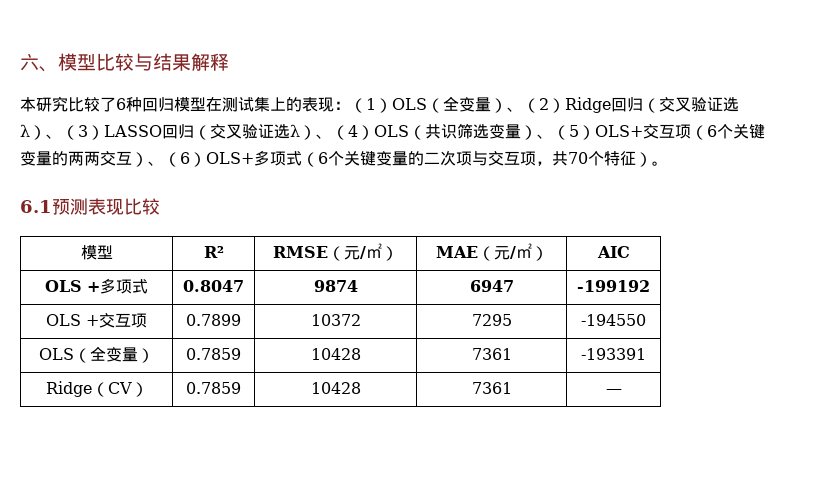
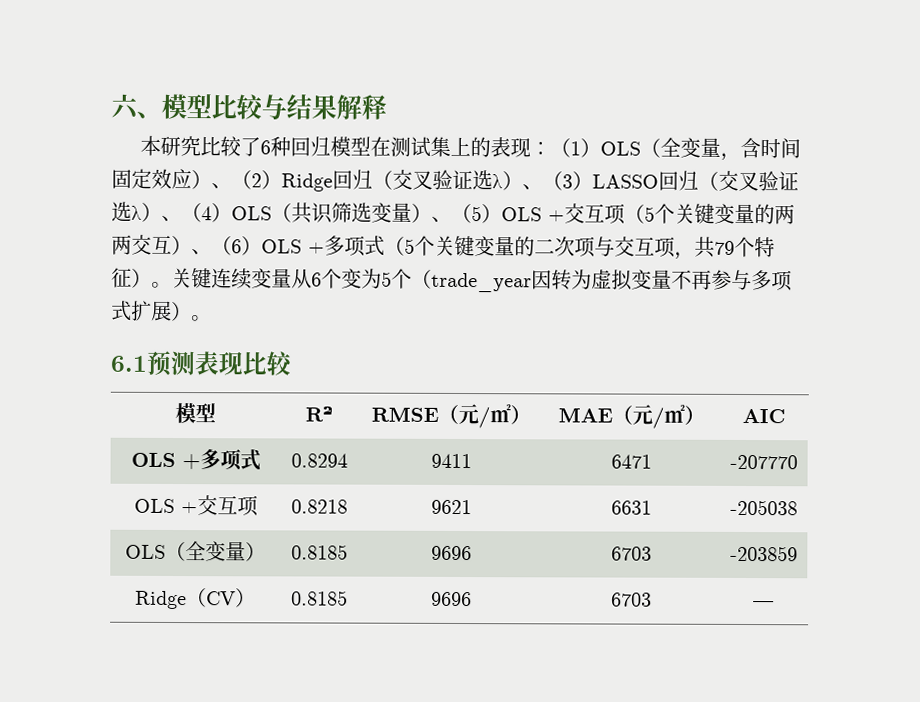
- （1）OLS（全变量）、（2）Ridge回归（交叉验证选λ）、（3）LASSO回归（交叉验证选λ）、（4）OLS（共识筛选变量）、（5）OLS+交互项（6个关键变量的两两交互）、（6）OLS+多项式（6个关键变量的二次项与交互项，共70个特征）。
+ （1）OLS（全变量，含时间固定效应）、（2）Ridge回归（交叉验证选λ）、（3）LASSO回归（交叉验证选λ）、（4）OLS（共识筛选变量）、（5）OLS +交互项（5个关键变量的两两交互）、（6）OLS +多项式（5个关键变量的二次项与交互项，共79个特征）。关键连续变量从6个变为5个（trade_year因转为虚拟变量不再参与多项式扩展）。
- OLS +多项式 | 0.8047 | 9874 | 6947 | -199192
+ OLS +多项式 | 0.8294 | 9411 | 6471 | -207770
- OLS +交互项 | 0.7899 | 10372 | 7295 | -194550
+ OLS +交互项 | 0.8218 | 9621 | 6631 | -205038
- OLS（全变量） | 0.7859 | 10428 | 7361 | -193391
+ OLS（全变量） | 0.8185 | 9696 | 6703 | -203859
- Ridge（CV） | 0.7859 | 10428 | 7361 | —
+ Ridge（CV） | 0.8185 | 9696 | 6703 | —

